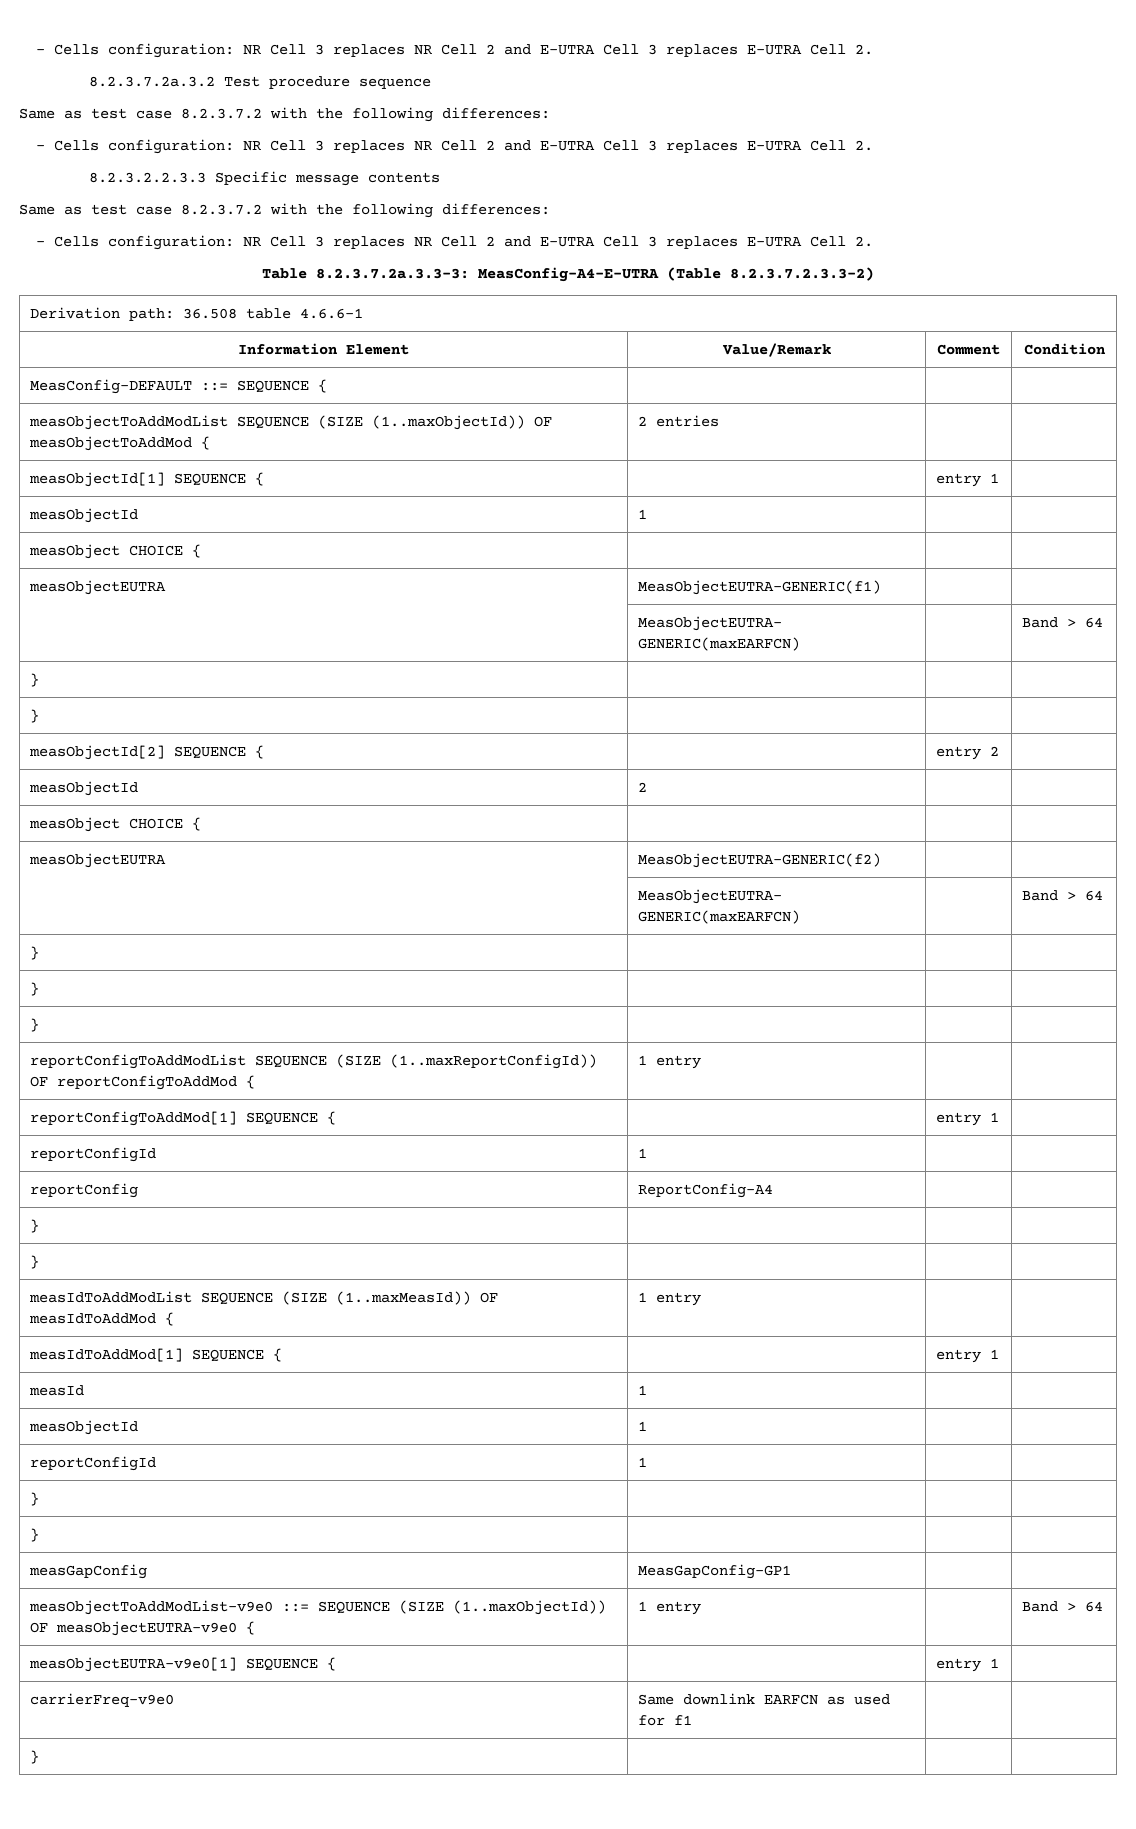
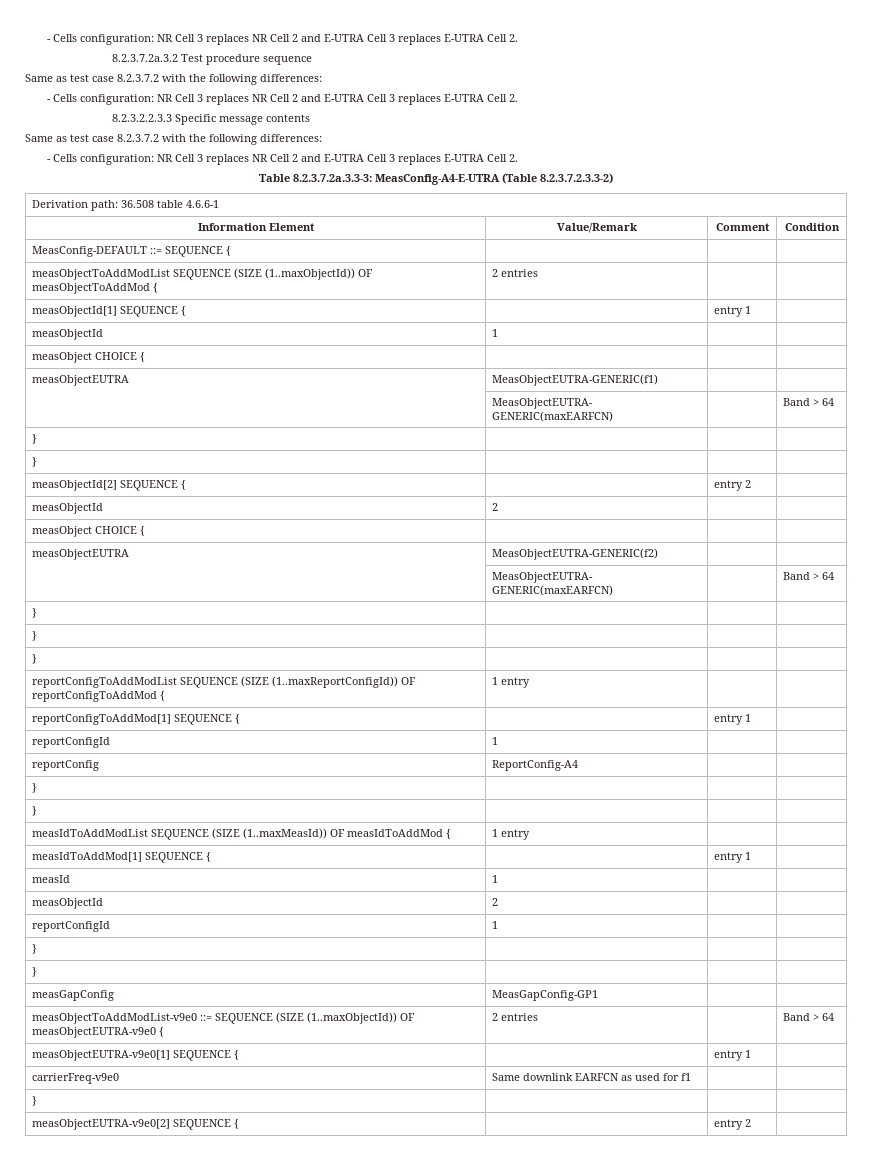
  measId | 1 | |
- measObjectId | 1 | |
+ measObjectId | 2 | |
- measObjectToAddModList-v9e0 ::= SEQUENCE (SIZE (1..maxObjectId)) OF measObjectEUTRA-v9e0 { | 1 entry | | Band > 64
+ measObjectToAddModList-v9e0 ::= SEQUENCE (SIZE (1..maxObjectId)) OF measObjectEUTRA-v9e0 { | 2 entries | | Band > 64
+ measObjectEUTRA-v9e0[2] SEQUENCE { | | entry 2 |

